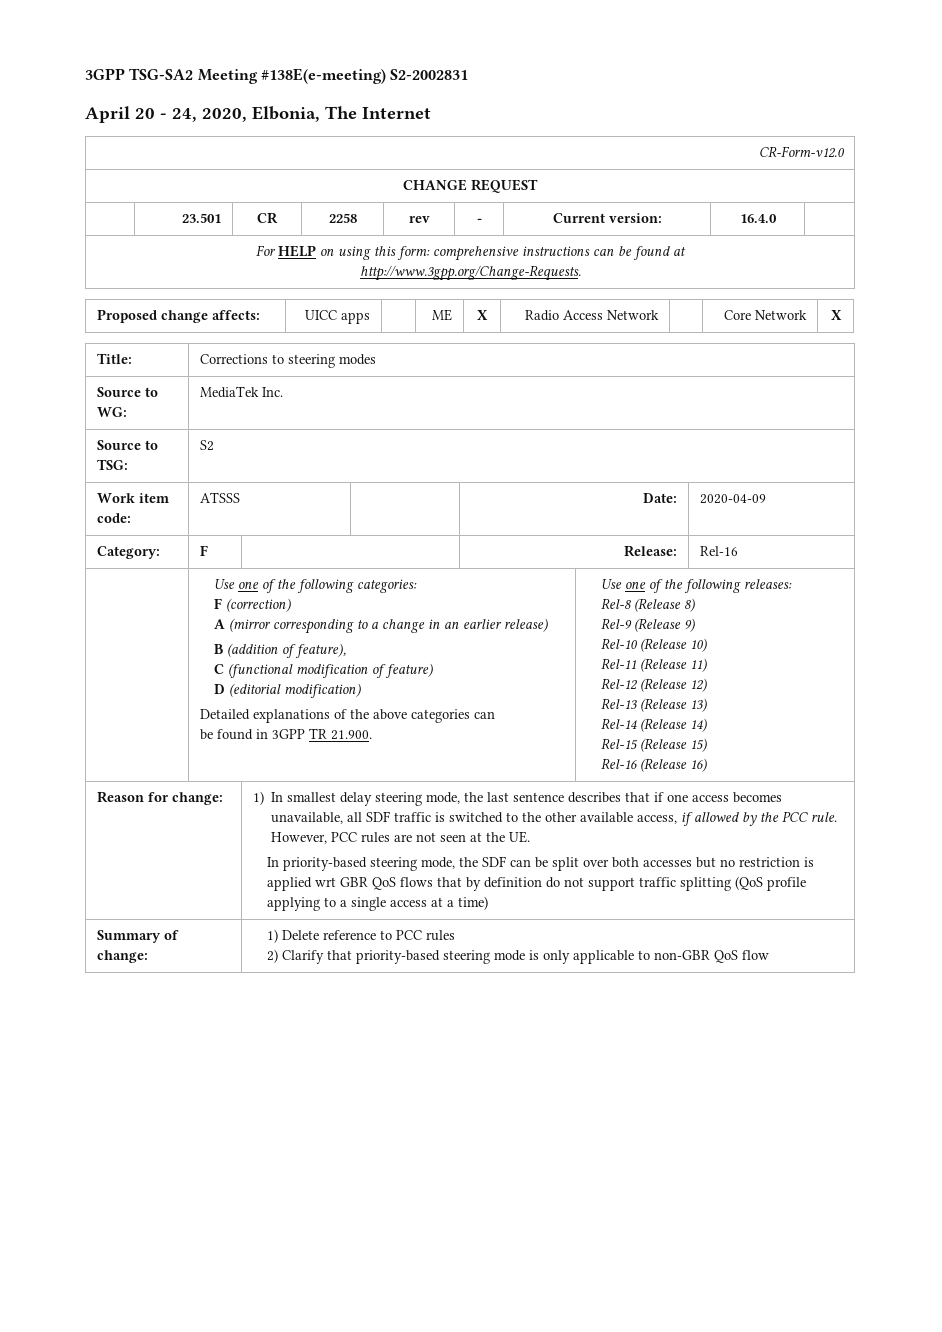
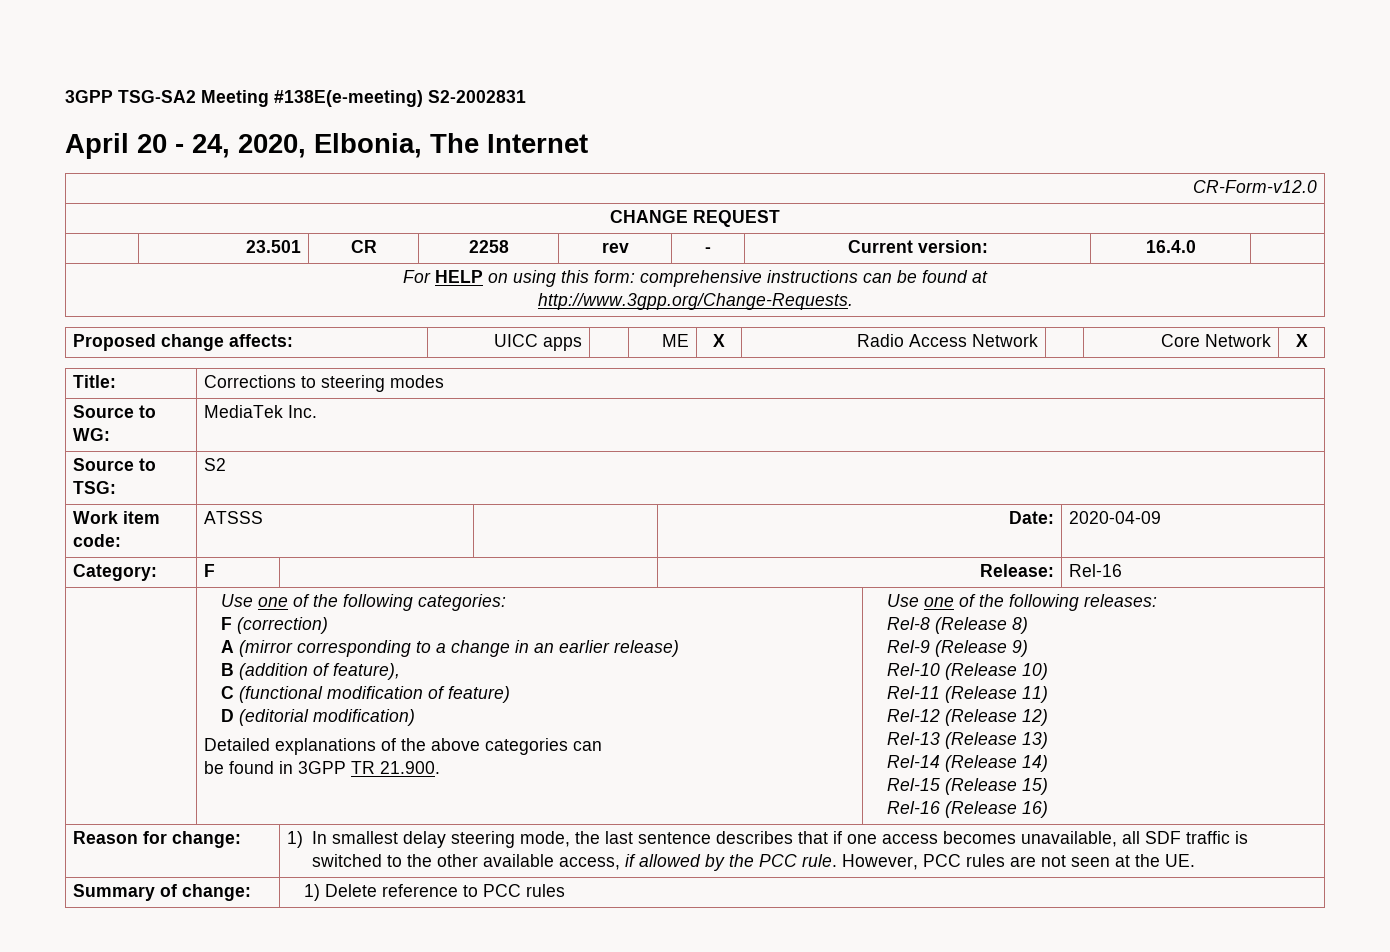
- In priority-based steering mode, the SDF can be split over both accesses but no restriction is applied wrt GBR QoS flows that by definition do not support traffic splitting (QoS profile applying to a single access at a time)
  Summary of change: | 1) Delete reference to PCC rules
- 2) Clarify that priority-based steering mode is only applicable to non-GBR QoS flow

